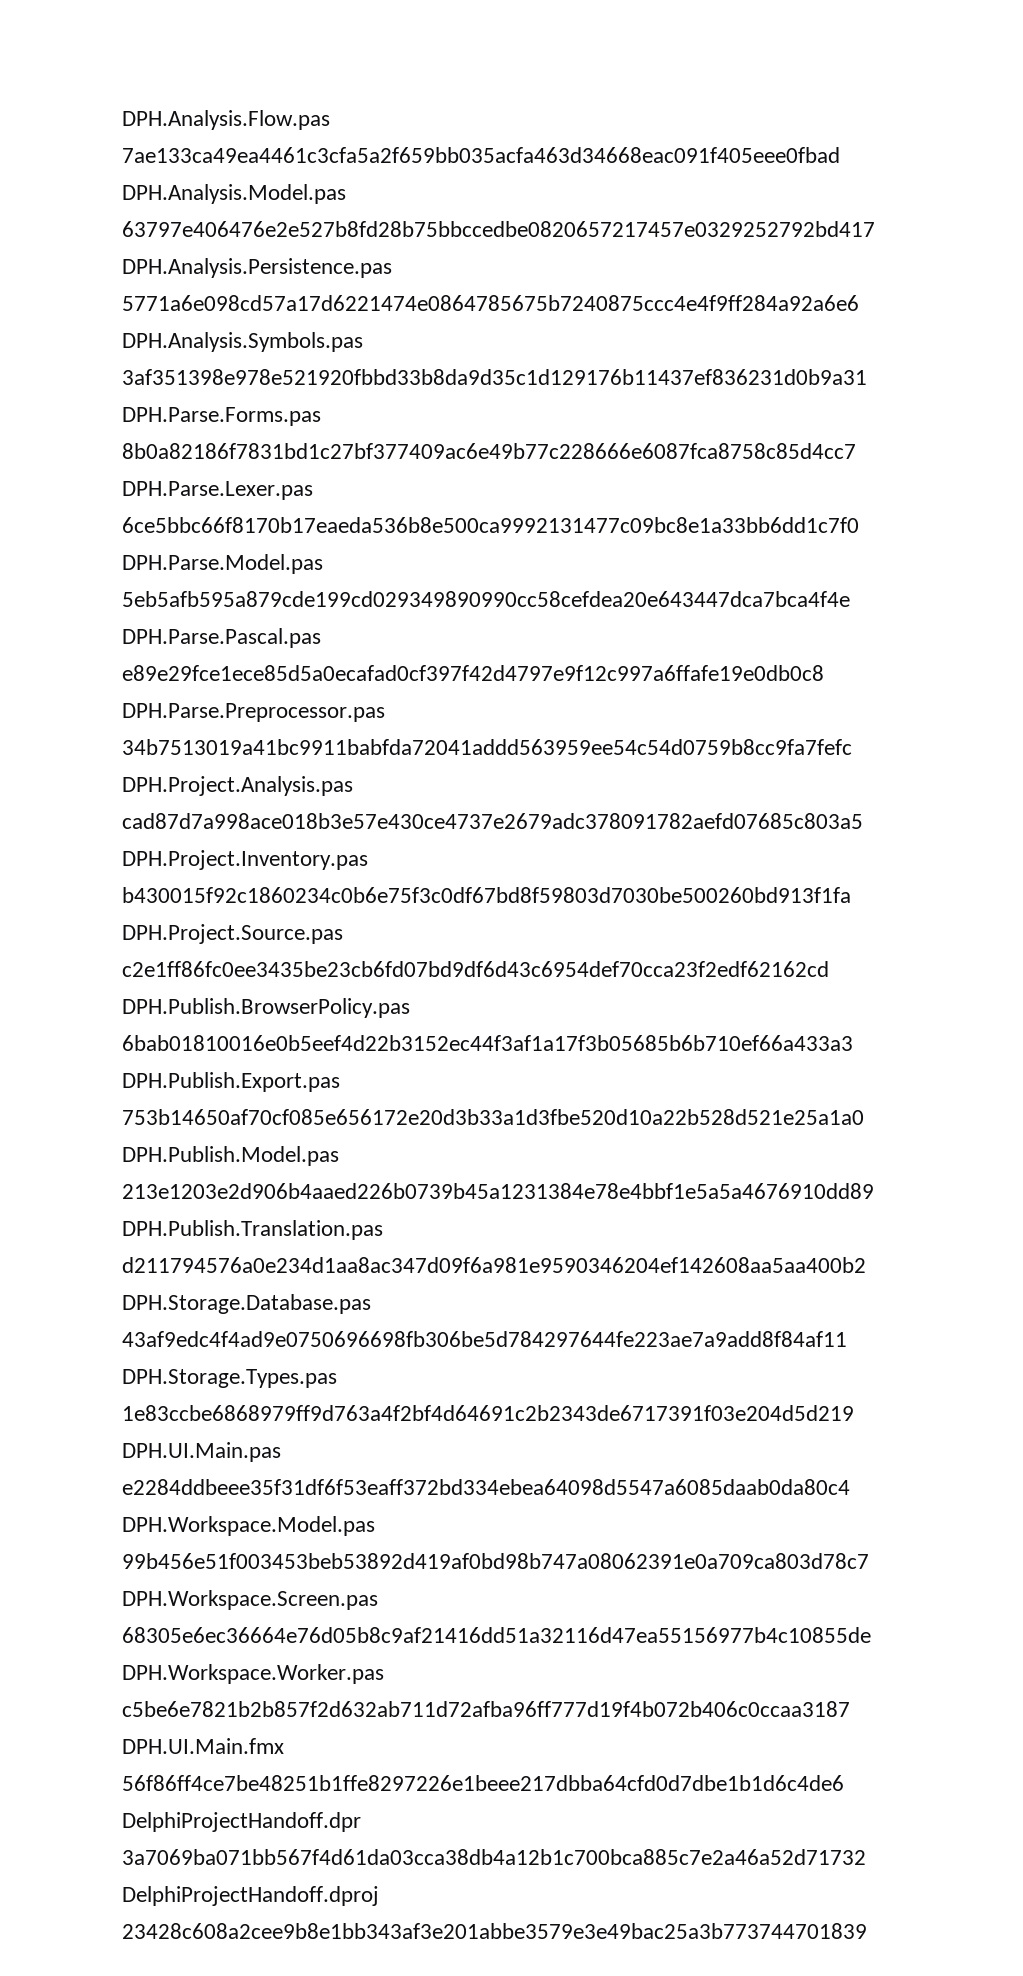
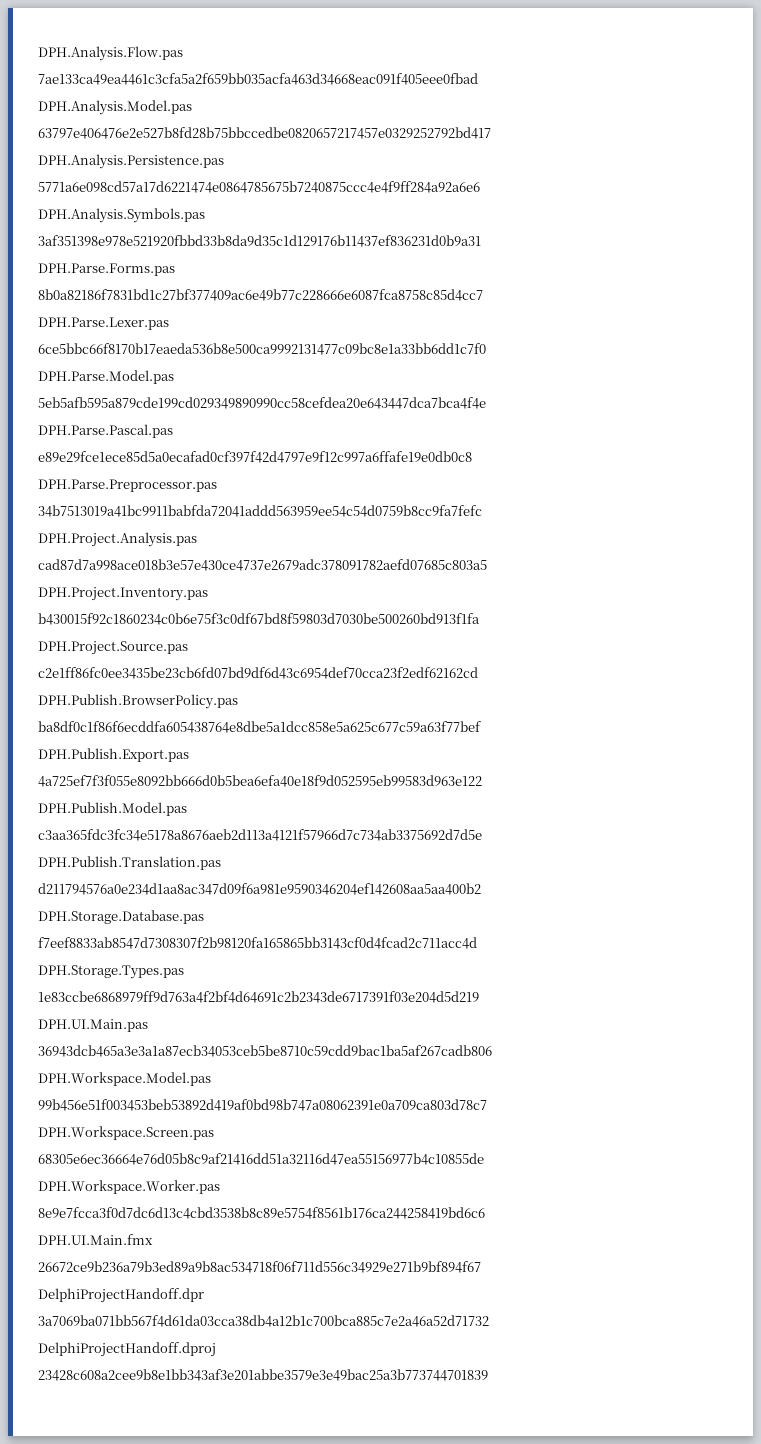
- 6bab01810016e0b5eef4d22b3152ec44f3af1a17f3b05685b6b710ef66a433a3
+ ba8df0c1f86f6ecddfa605438764e8dbe5a1dcc858e5a625c677c59a63f77bef
- 753b14650af70cf085e656172e20d3b33a1d3fbe520d10a22b528d521e25a1a0
+ 4a725ef7f3f055e8092bb666d0b5bea6efa40e18f9d052595eb99583d963e122
- 213e1203e2d906b4aaed226b0739b45a1231384e78e4bbf1e5a5a4676910dd89
+ c3aa365fdc3fc34e5178a8676aeb2d113a4121f57966d7c734ab3375692d7d5e
- 43af9edc4f4ad9e0750696698fb306be5d784297644fe223ae7a9add8f84af11
+ f7eef8833ab8547d7308307f2b98120fa165865bb3143cf0d4fcad2c711acc4d
- e2284ddbeee35f31df6f53eaff372bd334ebea64098d5547a6085daab0da80c4
+ 36943dcb465a3e3a1a87ecb34053ceb5be8710c59cdd9bac1ba5af267cadb806
- c5be6e7821b2b857f2d632ab711d72afba96ff777d19f4b072b406c0ccaa3187
+ 8e9e7fcca3f0d7dc6d13c4cbd3538b8c89e5754f8561b176ca244258419bd6c6
- 56f86ff4ce7be48251b1ffe8297226e1beee217dbba64cfd0d7dbe1b1d6c4de6
+ 26672ce9b236a79b3ed89a9b8ac534718f06f711d556c34929e271b9bf894f67

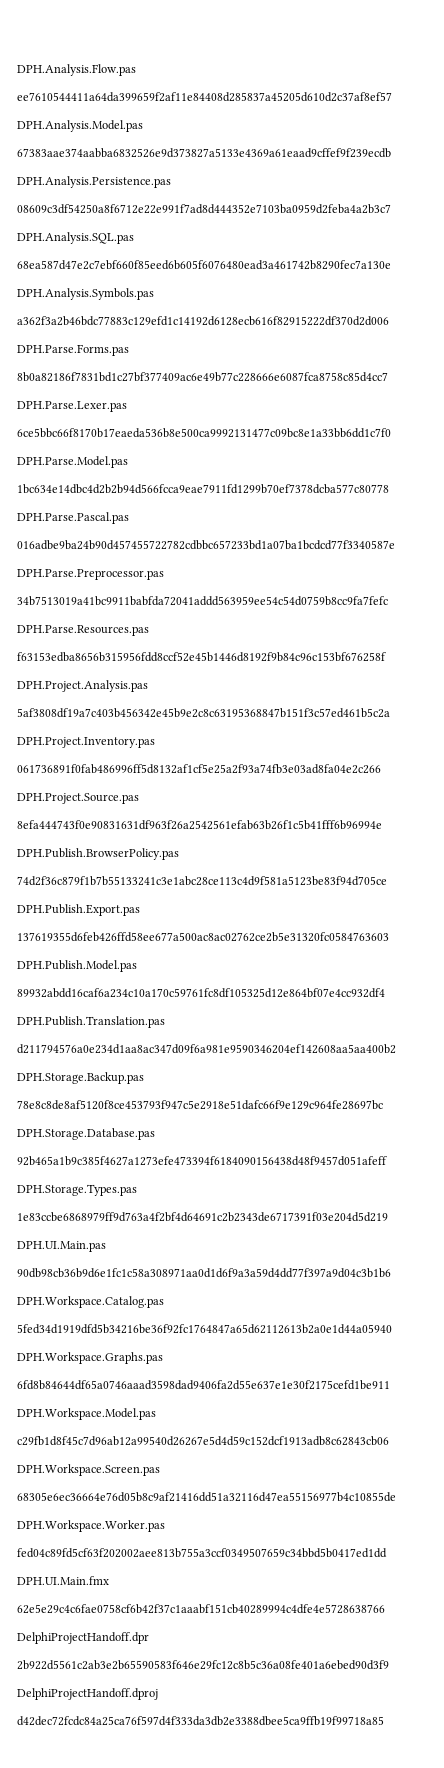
- 7ae133ca49ea4461c3cfa5a2f659bb035acfa463d34668eac091f405eee0fbad
+ ee7610544411a64da399659f2af11e84408d285837a45205d610d2c37af8ef57
- 63797e406476e2e527b8fd28b75bbccedbe0820657217457e0329252792bd417
+ 67383aae374aabba6832526e9d373827a5133e4369a61eaad9cffef9f239ecdb
- 5771a6e098cd57a17d6221474e0864785675b7240875ccc4e4f9ff284a92a6e6
+ 08609c3df54250a8f6712e22e991f7ad8d444352e7103ba0959d2feba4a2b3c7
+ DPH.Analysis.SQL.pas
+ 68ea587d47e2c7ebf660f85eed6b605f6076480ead3a461742b8290fec7a130e
- 3af351398e978e521920fbbd33b8da9d35c1d129176b11437ef836231d0b9a31
+ a362f3a2b46bdc77883c129efd1c14192d6128ecb616f82915222df370d2d006
- 5eb5afb595a879cde199cd029349890990cc58cefdea20e643447dca7bca4f4e
+ 1bc634e14dbc4d2b2b94d566fcca9eae7911fd1299b70ef7378dcba577c80778
- e89e29fce1ece85d5a0ecafad0cf397f42d4797e9f12c997a6ffafe19e0db0c8
+ 016adbe9ba24b90d457455722782cdbbc657233bd1a07ba1bcdcd77f3340587e
+ DPH.Parse.Resources.pas
+ f63153edba8656b315956fdd8ccf52e45b1446d8192f9b84c96c153bf676258f
- cad87d7a998ace018b3e57e430ce4737e2679adc378091782aefd07685c803a5
+ 5af3808df19a7c403b456342e45b9e2c8c63195368847b151f3c57ed461b5c2a
- b430015f92c1860234c0b6e75f3c0df67bd8f59803d7030be500260bd913f1fa
+ 061736891f0fab486996ff5d8132af1cf5e25a2f93a74fb3e03ad8fa04e2c266
- c2e1ff86fc0ee3435be23cb6fd07bd9df6d43c6954def70cca23f2edf62162cd
+ 8efa444743f0e90831631df963f26a2542561efab63b26f1c5b41fff6b96994e
- ba8df0c1f86f6ecddfa605438764e8dbe5a1dcc858e5a625c677c59a63f77bef
+ 74d2f36c879f1b7b55133241c3e1abc28ce113c4d9f581a5123be83f94d705ce
- 4a725ef7f3f055e8092bb666d0b5bea6efa40e18f9d052595eb99583d963e122
+ 137619355d6feb426ffd58ee677a500ac8ac02762ce2b5e31320fc0584763603
- c3aa365fdc3fc34e5178a8676aeb2d113a4121f57966d7c734ab3375692d7d5e
+ 89932abdd16caf6a234c10a170c59761fc8df105325d12e864bf07e4cc932df4
+ DPH.Storage.Backup.pas
+ 78e8c8de8af5120f8ce453793f947c5e2918e51dafc66f9e129c964fe28697bc
- f7eef8833ab8547d7308307f2b98120fa165865bb3143cf0d4fcad2c711acc4d
+ 92b465a1b9c385f4627a1273efe473394f6184090156438d48f9457d051afeff
- 36943dcb465a3e3a1a87ecb34053ceb5be8710c59cdd9bac1ba5af267cadb806
+ 90db98cb36b9d6e1fc1c58a308971aa0d1d6f9a3a59d4dd77f397a9d04c3b1b6
+ DPH.Workspace.Catalog.pas
+ 5fed34d1919dfd5b34216be36f92fc1764847a65d62112613b2a0e1d44a05940
+ DPH.Workspace.Graphs.pas
+ 6fd8b84644df65a0746aaad3598dad9406fa2d55e637e1e30f2175cefd1be911
- 99b456e51f003453beb53892d419af0bd98b747a08062391e0a709ca803d78c7
+ c29fb1d8f45c7d96ab12a99540d26267e5d4d59c152dcf1913adb8c62843cb06
- 8e9e7fcca3f0d7dc6d13c4cbd3538b8c89e5754f8561b176ca244258419bd6c6
+ fed04c89fd5cf63f202002aee813b755a3ccf0349507659c34bbd5b0417ed1dd
- 26672ce9b236a79b3ed89a9b8ac534718f06f711d556c34929e271b9bf894f67
+ 62e5e29c4c6fae0758cf6b42f37c1aaabf151cb40289994c4dfe4e5728638766
- 3a7069ba071bb567f4d61da03cca38db4a12b1c700bca885c7e2a46a52d71732
+ 2b922d5561c2ab3e2b65590583f646e29fc12c8b5c36a08fe401a6ebed90d3f9
- 23428c608a2cee9b8e1bb343af3e201abbe3579e3e49bac25a3b773744701839
+ d42dec72fcdc84a25ca76f597d4f333da3db2e3388dbee5ca9ffb19f99718a85

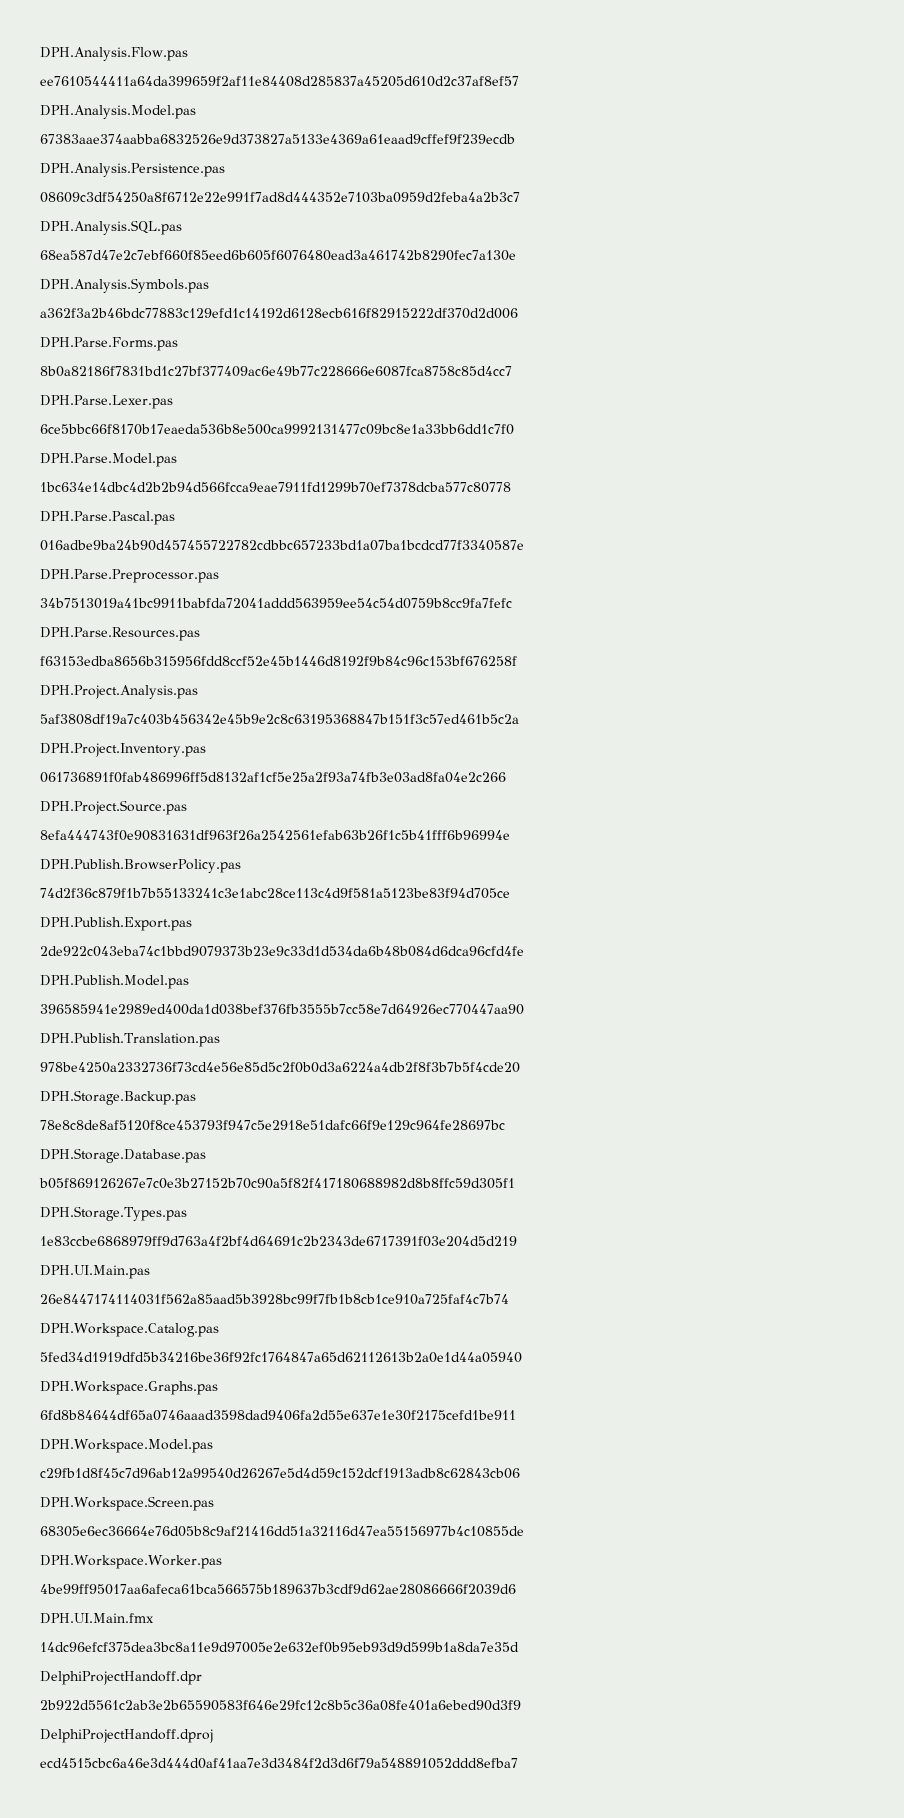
- 137619355d6feb426ffd58ee677a500ac8ac02762ce2b5e31320fc0584763603
+ 2de922c043eba74c1bbd9079373b23e9c33d1d534da6b48b084d6dca96cfd4fe
- 89932abdd16caf6a234c10a170c59761fc8df105325d12e864bf07e4cc932df4
+ 396585941e2989ed400da1d038bef376fb3555b7cc58e7d64926ec770447aa90
- d211794576a0e234d1aa8ac347d09f6a981e9590346204ef142608aa5aa400b2
+ 978be4250a2332736f73cd4e56e85d5c2f0b0d3a6224a4db2f8f3b7b5f4cde20
- 92b465a1b9c385f4627a1273efe473394f6184090156438d48f9457d051afeff
+ b05f869126267e7c0e3b27152b70c90a5f82f417180688982d8b8ffc59d305f1
- 90db98cb36b9d6e1fc1c58a308971aa0d1d6f9a3a59d4dd77f397a9d04c3b1b6
+ 26e8447174114031f562a85aad5b3928bc99f7fb1b8cb1ce910a725faf4c7b74
- fed04c89fd5cf63f202002aee813b755a3ccf0349507659c34bbd5b0417ed1dd
+ 4be99ff95017aa6afeca61bca566575b189637b3cdf9d62ae28086666f2039d6
- 62e5e29c4c6fae0758cf6b42f37c1aaabf151cb40289994c4dfe4e5728638766
+ 14dc96efcf375dea3bc8a11e9d97005e2e632ef0b95eb93d9d599b1a8da7e35d
- d42dec72fcdc84a25ca76f597d4f333da3db2e3388dbee5ca9ffb19f99718a85
+ ecd4515cbc6a46e3d444d0af41aa7e3d3484f2d3d6f79a548891052ddd8efba7

